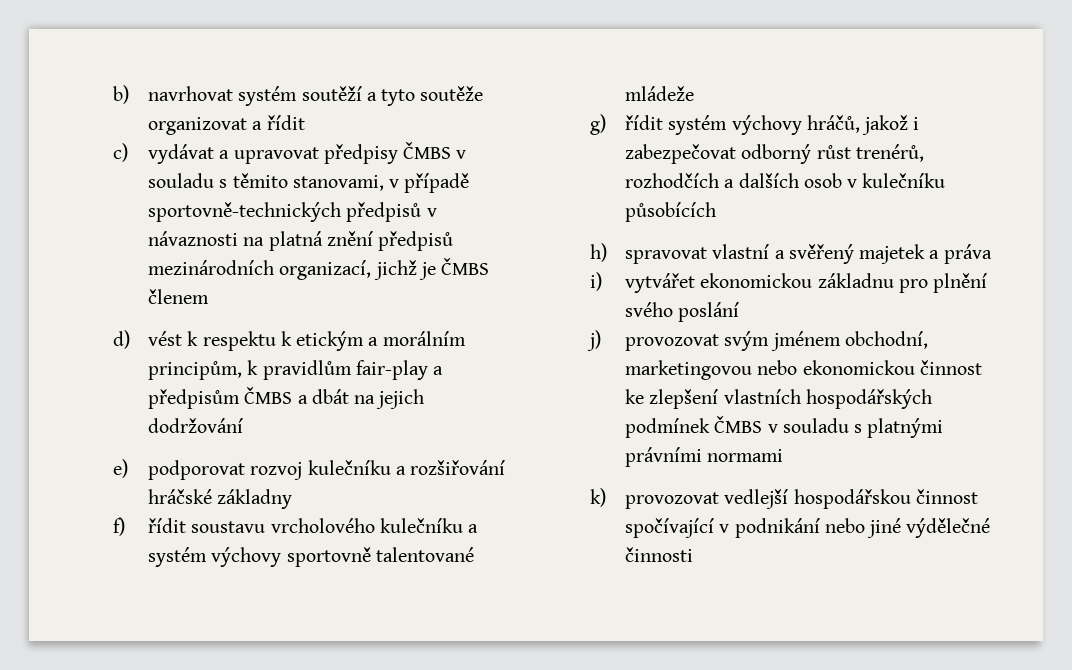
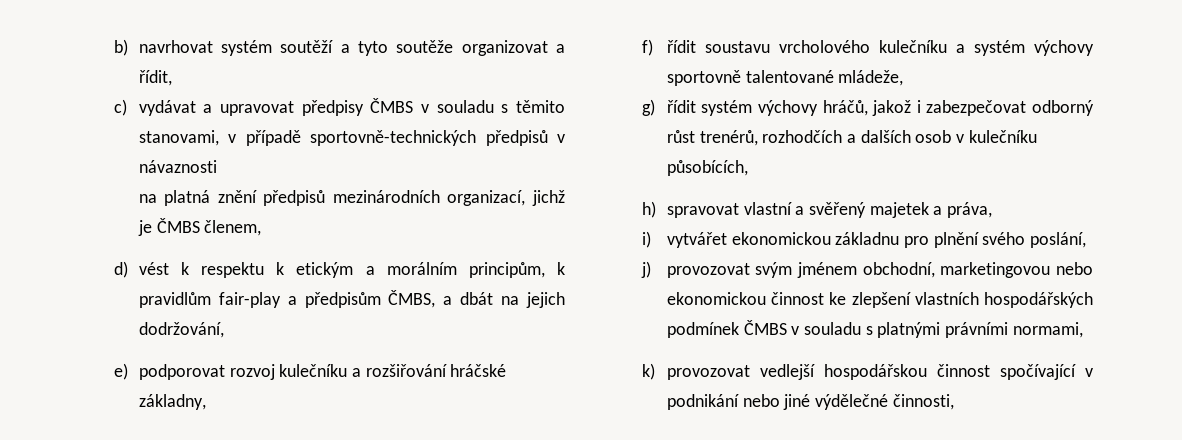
- b) navrhovat systém soutěží a tyto soutěže organizovat a řídit
+ b) navrhovat systém soutěží a tyto soutěže organizovat a řídit,
- c) vydávat a upravovat předpisy ČMBS v souladu s těmito stanovami, v případě sportovně-technických předpisů v návaznosti na platná znění předpisů mezinárodních organizací, jichž je ČMBS členem
+ c) vydávat a upravovat předpisy ČMBS v souladu s těmito stanovami, v případě sportovně-technických předpisů v návaznosti
+ na platná znění předpisů mezinárodních organizací, jichž je ČMBS členem,
- d) vést k respektu k etickým a morálním principům, k pravidlům fair-play a předpisům ČMBS a dbát na jejich dodržování
+ d) vést k respektu k etickým a morálním principům, k pravidlům fair-play a předpisům ČMBS, a dbát na jejich dodržování,
- e) podporovat rozvoj kulečníku a rozšiřování hráčské základny
+ e) podporovat rozvoj kulečníku a rozšiřování hráčské základny,
- f) řídit soustavu vrcholového kulečníku a systém výchovy sportovně talentované mládeže
+ f) řídit soustavu vrcholového kulečníku a systém výchovy sportovně talentované mládeže,
- g) řídit systém výchovy hráčů, jakož i zabezpečovat odborný růst trenérů, rozhodčích a dalších osob v kulečníku působících
+ g) řídit systém výchovy hráčů, jakož i zabezpečovat odborný růst trenérů, rozhodčích a dalších osob v kulečníku působících,
- h) spravovat vlastní a svěřený majetek a práva
+ h) spravovat vlastní a svěřený majetek a práva,
- i) vytvářet ekonomickou základnu pro plnění svého poslání
+ i) vytvářet ekonomickou základnu pro plnění svého poslání,
- j) provozovat svým jménem obchodní, marketingovou nebo ekonomickou činnost ke zlepšení vlastních hospodářských podmínek ČMBS v souladu s platnými právními normami
+ j) provozovat svým jménem obchodní, marketingovou nebo ekonomickou činnost ke zlepšení vlastních hospodářských podmínek ČMBS v souladu s platnými právními normami,
- k) provozovat vedlejší hospodářskou činnost spočívající v podnikání nebo jiné výdělečné činnosti
+ k) provozovat vedlejší hospodářskou činnost spočívající v podnikání nebo jiné výdělečné činnosti,

